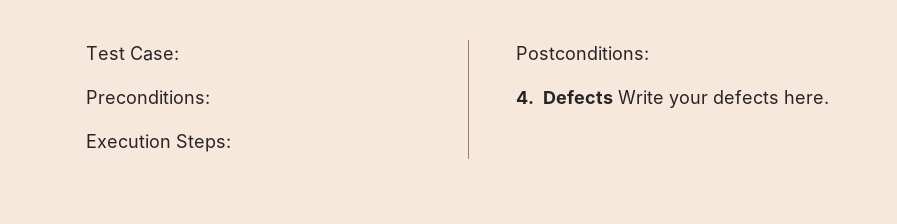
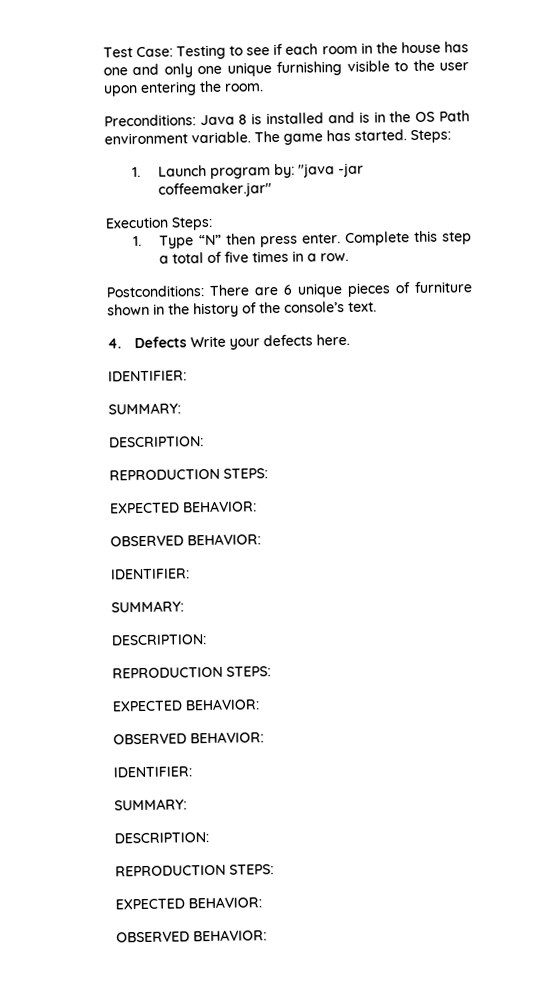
- Test Case:
- Preconditions:
+ Test Case: Testing to see if each room in the house has one and only one unique furnishing visible to the user upon entering the room.
+ Preconditions: Java 8 is installed and is in the OS Path environment variable. The game has started. Steps:
+ 1. Launch program by: "java -jar coffeemaker.jar"
  Execution Steps:
- Postconditions:
+ 1. Type “N” then press enter. Complete this step a total of five times in a row.
+ Postconditions: There are 6 unique pieces of furniture shown in the history of the console’s text.
  4. Defects Write your defects here.
+ IDENTIFIER:
+ SUMMARY:
+ DESCRIPTION:
+ REPRODUCTION STEPS:
+ EXPECTED BEHAVIOR:
+ OBSERVED BEHAVIOR:
+ IDENTIFIER:
+ SUMMARY:
+ DESCRIPTION:
+ REPRODUCTION STEPS:
+ EXPECTED BEHAVIOR:
+ OBSERVED BEHAVIOR:
+ IDENTIFIER:
+ SUMMARY:
+ DESCRIPTION:
+ REPRODUCTION STEPS:
+ EXPECTED BEHAVIOR:
+ OBSERVED BEHAVIOR:

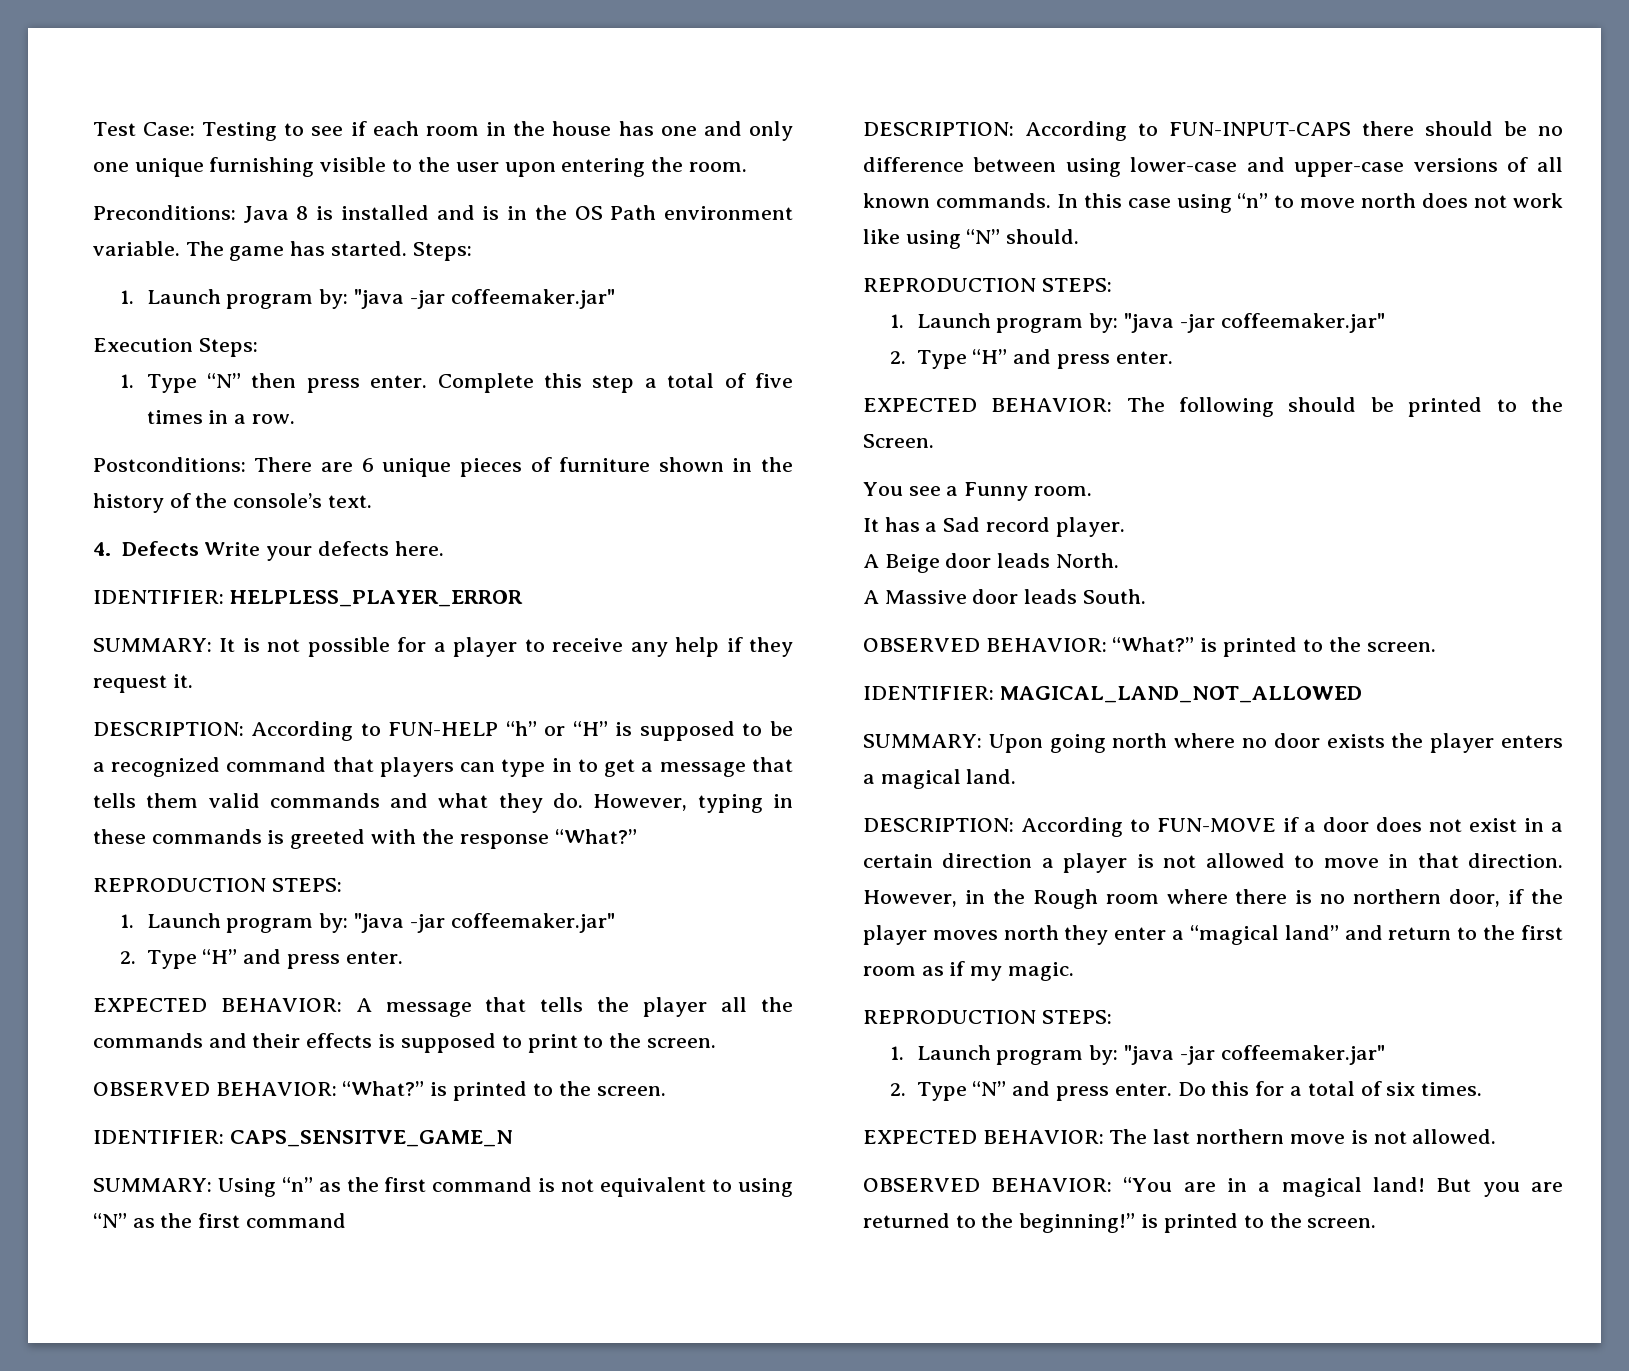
  4. Defects Write your defects here.
- IDENTIFIER:
- SUMMARY:
- DESCRIPTION:
+ IDENTIFIER: HELPLESS_PLAYER_ERROR
+ SUMMARY: It is not possible for a player to receive any help if they request it.
+ DESCRIPTION: According to FUN-HELP “h” or “H” is supposed to be a recognized command that players can type in to get a message that tells them valid commands and what they do. However, typing in these commands is greeted with the response “What?”
  REPRODUCTION STEPS:
- EXPECTED BEHAVIOR:
- OBSERVED BEHAVIOR:
- IDENTIFIER:
- SUMMARY:
- DESCRIPTION:
+ 1. Launch program by: "java -jar coffeemaker.jar"
+ 2. Type “H” and press enter.
+ EXPECTED BEHAVIOR: A message that tells the player all the commands and their effects is supposed to print to the screen.
+ OBSERVED BEHAVIOR: “What?” is printed to the screen.
+ IDENTIFIER: CAPS_SENSITVE_GAME_N
+ SUMMARY: Using “n” as the first command is not equivalent to using “N” as the first command
+ DESCRIPTION: According to FUN-INPUT-CAPS there should be no difference between using lower-case and upper-case versions of all known commands. In this case using “n” to move north does not work like using “N” should.
  REPRODUCTION STEPS:
- EXPECTED BEHAVIOR:
- OBSERVED BEHAVIOR:
- IDENTIFIER:
- SUMMARY:
- DESCRIPTION:
+ 1. Launch program by: "java -jar coffeemaker.jar"
+ 2. Type “H” and press enter.
+ EXPECTED BEHAVIOR: The following should be printed to the Screen.
+ You see a Funny room.
+ It has a Sad record player.
+ A Beige door leads North.
+ A Massive door leads South.
+ OBSERVED BEHAVIOR: “What?” is printed to the screen.
+ IDENTIFIER: MAGICAL_LAND_NOT_ALLOWED
+ SUMMARY: Upon going north where no door exists the player enters a magical land.
+ DESCRIPTION: According to FUN-MOVE if a door does not exist in a certain direction a player is not allowed to move in that direction. However, in the Rough room where there is no northern door, if the player moves north they enter a “magical land” and return to the first room as if my magic.
  REPRODUCTION STEPS:
- EXPECTED BEHAVIOR:
- OBSERVED BEHAVIOR:
+ 1. Launch program by: "java -jar coffeemaker.jar"
+ 2. Type “N” and press enter. Do this for a total of six times.
+ EXPECTED BEHAVIOR: The last northern move is not allowed.
+ OBSERVED BEHAVIOR: “You are in a magical land! But you are returned to the beginning!” is printed to the screen.

